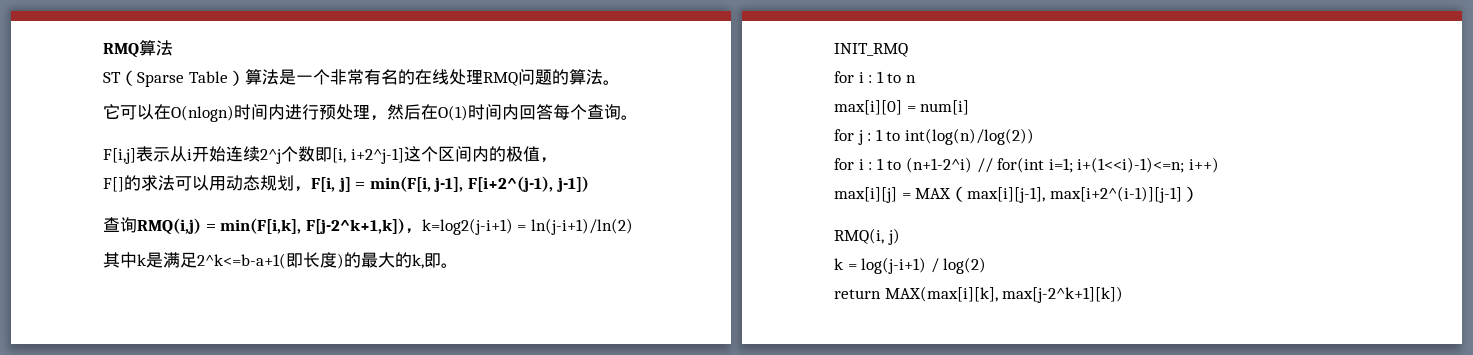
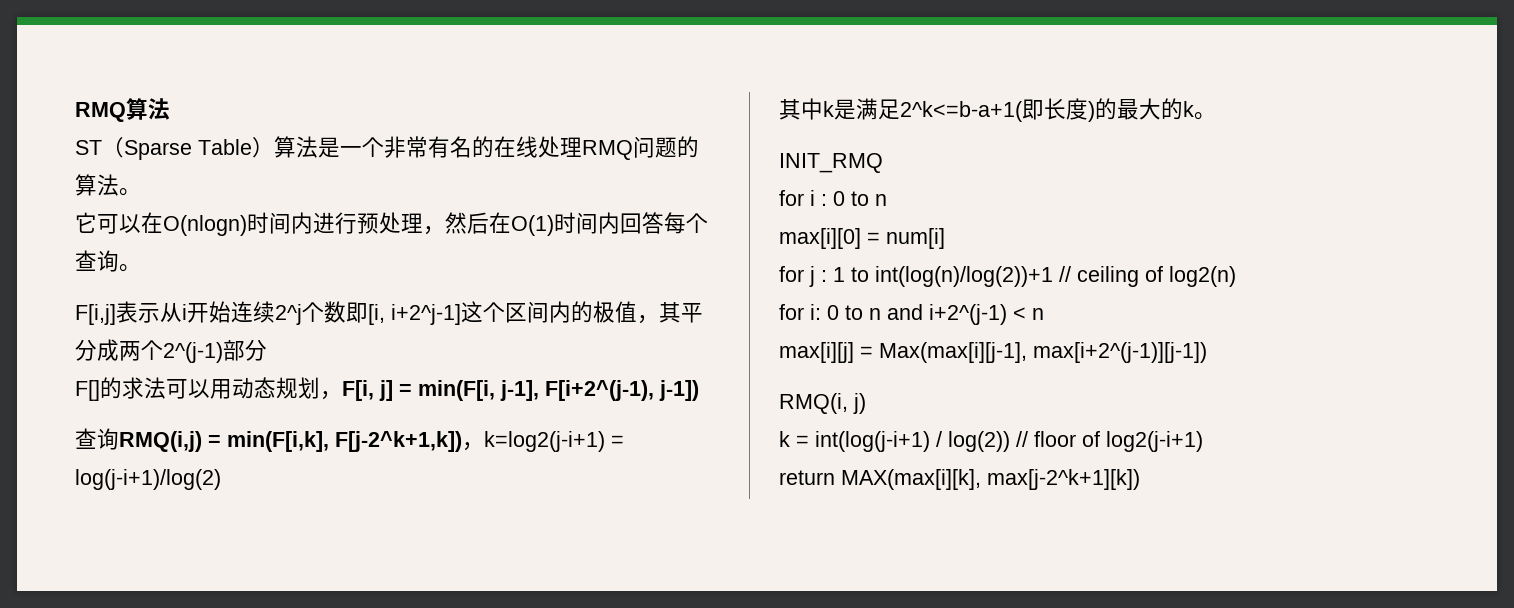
- F[i,j]表示从i开始连续2^j个数即[i, i+2^j-1]这个区间内的极值，
+ F[i,j]表示从i开始连续2^j个数即[i, i+2^j-1]这个区间内的极值，其平分成两个2^(j-1)部分
- 查询RMQ(i,j) = min(F[i,k], F[j-2^k+1,k])，k=log2(j-i+1) = ln(j-i+1)/ln(2)
+ 查询RMQ(i,j) = min(F[i,k], F[j-2^k+1,k])，k=log2(j-i+1) = log(j-i+1)/log(2)
- 其中k是满足2^k<=b-a+1(即长度)的最大的k,即。
+ 其中k是满足2^k<=b-a+1(即长度)的最大的k。
- for i : 1 to n
+ for i : 0 to n
- for j : 1 to int(log(n)/log(2))
- for i : 1 to (n+1-2^i) // for(int i=1; i+(1<<i)-1)<=n; i++)
- max[i][j] = MAX（max[i][j-1], max[i+2^(i-1)][j-1]）
+ for j : 1 to int(log(n)/log(2))+1 // ceiling of log2(n)
+ for i: 0 to n and i+2^(j-1) < n
+ max[i][j] = Max(max[i][j-1], max[i+2^(j-1)][j-1])
  RMQ(i, j)
- k = log(j-i+1) / log(2)
+ k = int(log(j-i+1) / log(2)) // floor of log2(j-i+1)

